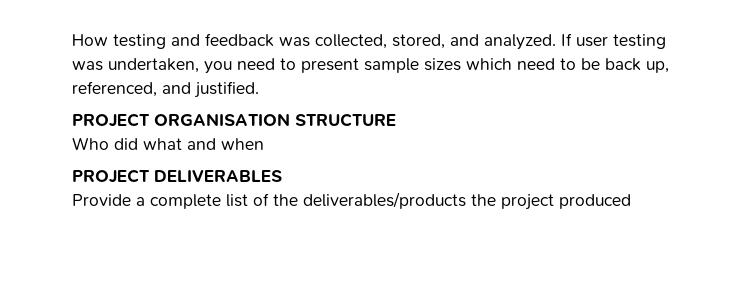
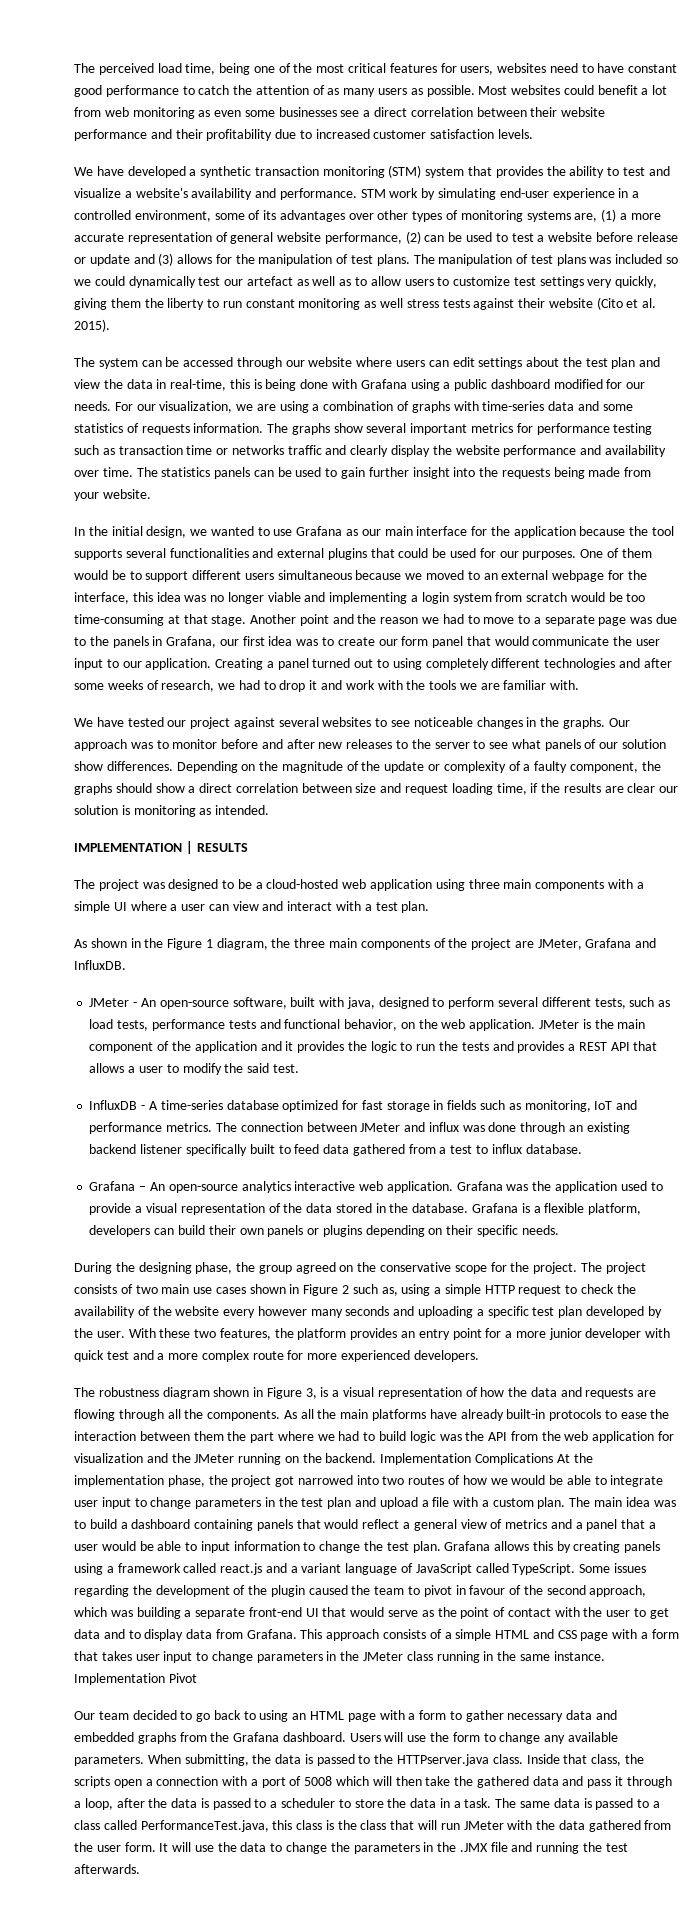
- How testing and feedback was collected, stored, and analyzed. If user testing was undertaken, you need to present sample sizes which need to be back up, referenced, and justified.
- PROJECT ORGANISATION STRUCTURE
- Who did what and when
- PROJECT DELIVERABLES
- Provide a complete list of the deliverables/products the project produced
+ The perceived load time, being one of the most critical features for users, websites need to have constant good performance to catch the attention of as many users as possible. Most websites could benefit a lot from web monitoring as even some businesses see a direct correlation between their website performance and their profitability due to increased customer satisfaction levels.
+ We have developed a synthetic transaction monitoring (STM) system that provides the ability to test and visualize a website's availability and performance. STM work by simulating end-user experience in a controlled environment, some of its advantages over other types of monitoring systems are, (1) a more accurate representation of general website performance, (2) can be used to test a website before release or update and (3) allows for the manipulation of test plans. The manipulation of test plans was included so we could dynamically test our artefact as well as to allow users to customize test settings very quickly, giving them the liberty to run constant monitoring as well stress tests against their website (Cito et al. 2015).
+ The system can be accessed through our website where users can edit settings about the test plan and view the data in real-time, this is being done with Grafana using a public dashboard modified for our needs. For our visualization, we are using a combination of graphs with time-series data and some statistics of requests information. The graphs show several important metrics for performance testing such as transaction time or networks traffic and clearly display the website performance and availability over time. The statistics panels can be used to gain further insight into the requests being made from your website.
+ In the initial design, we wanted to use Grafana as our main interface for the application because the tool supports several functionalities and external plugins that could be used for our purposes. One of them would be to support different users simultaneous because we moved to an external webpage for the interface, this idea was no longer viable and implementing a login system from scratch would be too time-consuming at that stage. Another point and the reason we had to move to a separate page was due to the panels in Grafana, our first idea was to create our form panel that would communicate the user input to our application. Creating a panel turned out to using completely different technologies and after some weeks of research, we had to drop it and work with the tools we are familiar with.
+ We have tested our project against several websites to see noticeable changes in the graphs. Our approach was to monitor before and after new releases to the server to see what panels of our solution show differences. Depending on the magnitude of the update or complexity of a faulty component, the graphs should show a direct correlation between size and request loading time, if the results are clear our solution is monitoring as intended.
+ IMPLEMENTATION | RESULTS
+ The project was designed to be a cloud-hosted web application using three main components with a simple UI where a user can view and interact with a test plan.
+ As shown in the Figure 1 diagram, the three main components of the project are JMeter, Grafana and InfluxDB.
+ JMeter - An open-source software, built with java, designed to perform several different tests, such as load tests, performance tests and functional behavior, on the web application. JMeter is the main component of the application and it provides the logic to run the tests and provides a REST API that allows a user to modify the said test.
+ InfluxDB - A time-series database optimized for fast storage in fields such as monitoring, IoT and performance metrics. The connection between JMeter and influx was done through an existing backend listener specifically built to feed data gathered from a test to influx database.
+ Grafana – An open-source analytics interactive web application. Grafana was the application used to provide a visual representation of the data stored in the database. Grafana is a flexible platform, developers can build their own panels or plugins depending on their specific needs.
+ During the designing phase, the group agreed on the conservative scope for the project. The project consists of two main use cases shown in Figure 2 such as, using a simple HTTP request to check the availability of the website every however many seconds and uploading a specific test plan developed by the user. With these two features, the platform provides an entry point for a more junior developer with quick test and a more complex route for more experienced developers.
+ The robustness diagram shown in Figure 3, is a visual representation of how the data and requests are flowing through all the components. As all the main platforms have already built-in protocols to ease the interaction between them the part where we had to build logic was the API from the web application for visualization and the JMeter running on the backend. Implementation Complications At the implementation phase, the project got narrowed into two routes of how we would be able to integrate user input to change parameters in the test plan and upload a file with a custom plan. The main idea was to build a dashboard containing panels that would reflect a general view of metrics and a panel that a user would be able to input information to change the test plan. Grafana allows this by creating panels using a framework called react.js and a variant language of JavaScript called TypeScript. Some issues regarding the development of the plugin caused the team to pivot in favour of the second approach, which was building a separate front-end UI that would serve as the point of contact with the user to get data and to display data from Grafana. This approach consists of a simple HTML and CSS page with a form that takes user input to change parameters in the JMeter class running in the same instance. Implementation Pivot
+ Our team decided to go back to using an HTML page with a form to gather necessary data and embedded graphs from the Grafana dashboard. Users will use the form to change any available parameters. When submitting, the data is passed to the HTTPserver.java class. Inside that class, the scripts open a connection with a port of 5008 which will then take the gathered data and pass it through a loop, after the data is passed to a scheduler to store the data in a task. The same data is passed to a class called PerformanceTest.java, this class is the class that will run JMeter with the data gathered from the user form. It will use the data to change the parameters in the .JMX file and running the test afterwards.

